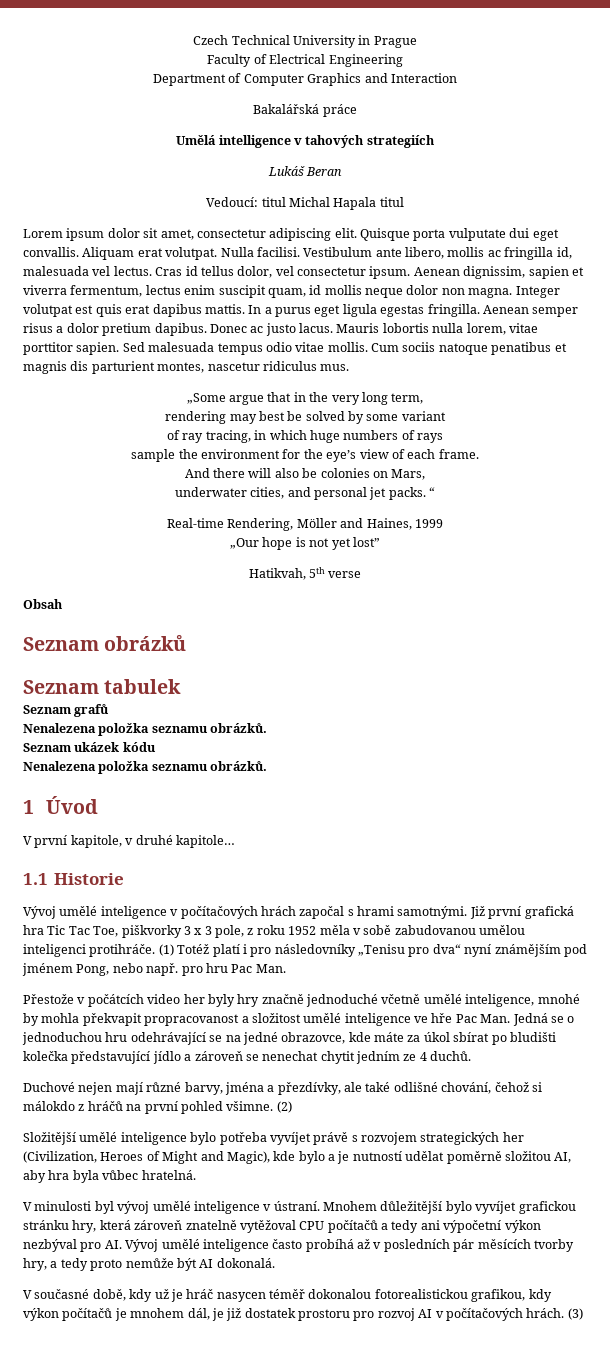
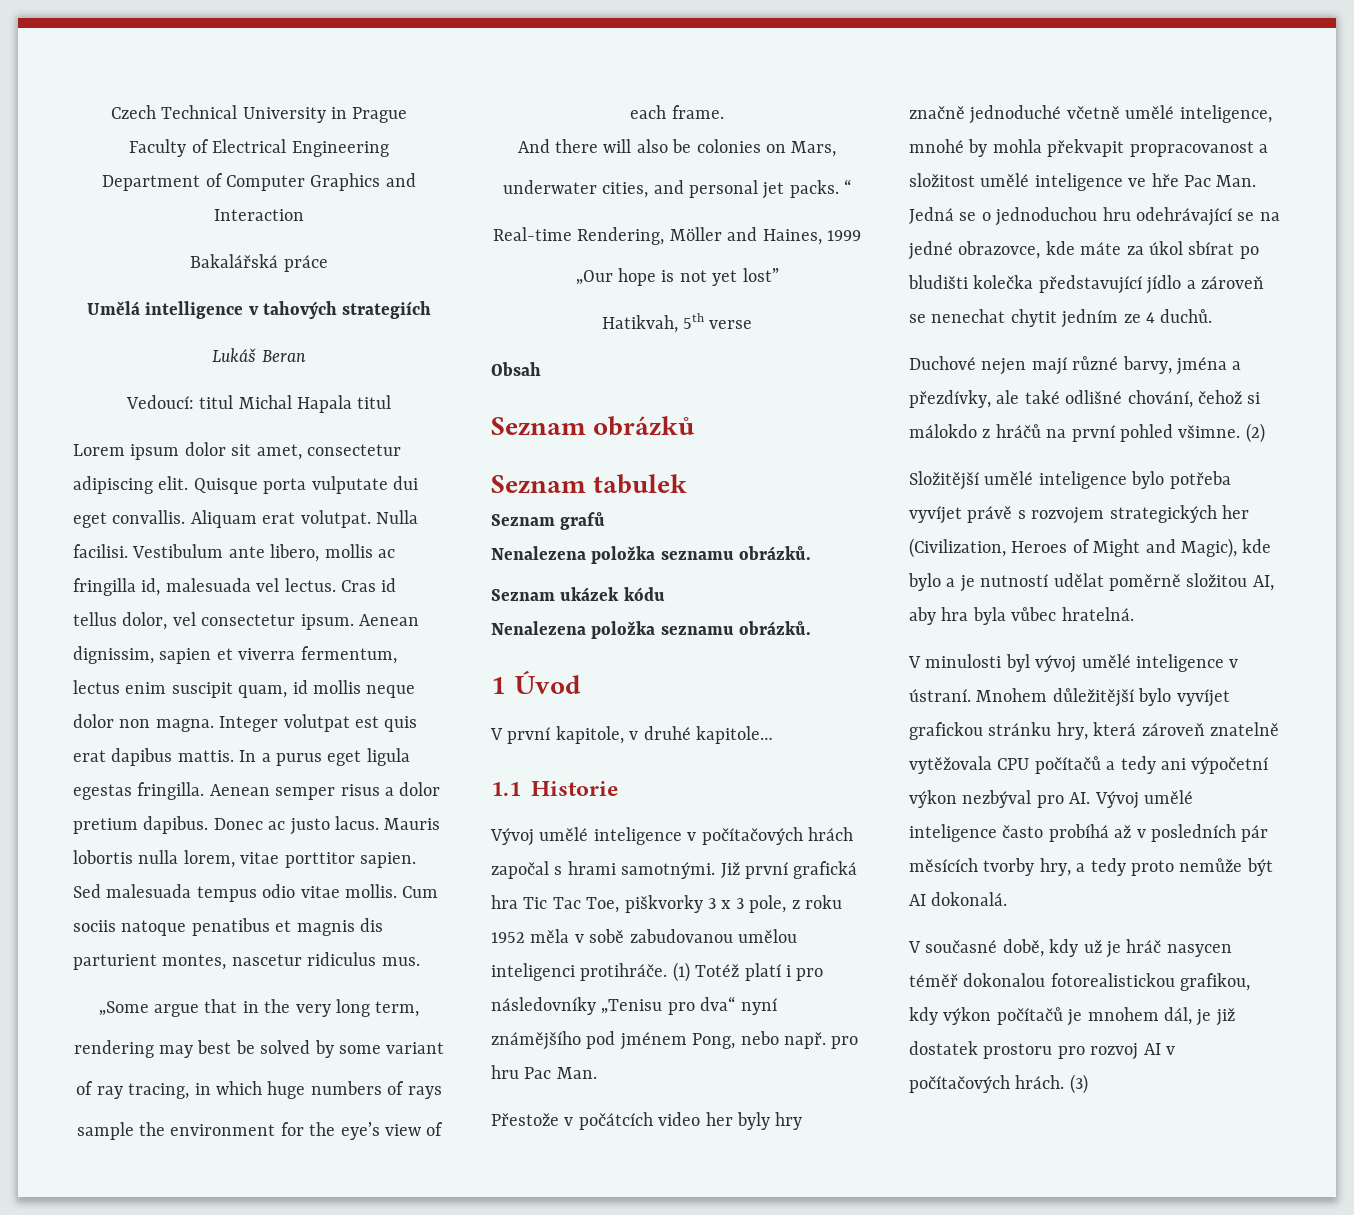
- (1) Totéž platí i pro následovníky „Tenisu pro dva“ nyní známějším pod jménem Pong, nebo např. pro hru Pac Man.
+ (1) Totéž platí i pro následovníky „Tenisu pro dva“ nyní známějšího pod jménem Pong, nebo např. pro hru Pac Man.
- Mnohem důležitější bylo vyvíjet grafickou stránku hry, která zároveň znatelně vytěžoval CPU počítačů a tedy ani výpočetní výkon nezbýval pro AI. Vývoj umělé inteligence často probíhá až v posledních pár měsících tvorby hry, a tedy proto nemůže být AI dokonalá.
+ Mnohem důležitější bylo vyvíjet grafickou stránku hry, která zároveň znatelně vytěžovala CPU počítačů a tedy ani výpočetní výkon nezbýval pro AI. Vývoj umělé inteligence často probíhá až v posledních pár měsících tvorby hry, a tedy proto nemůže být AI dokonalá.

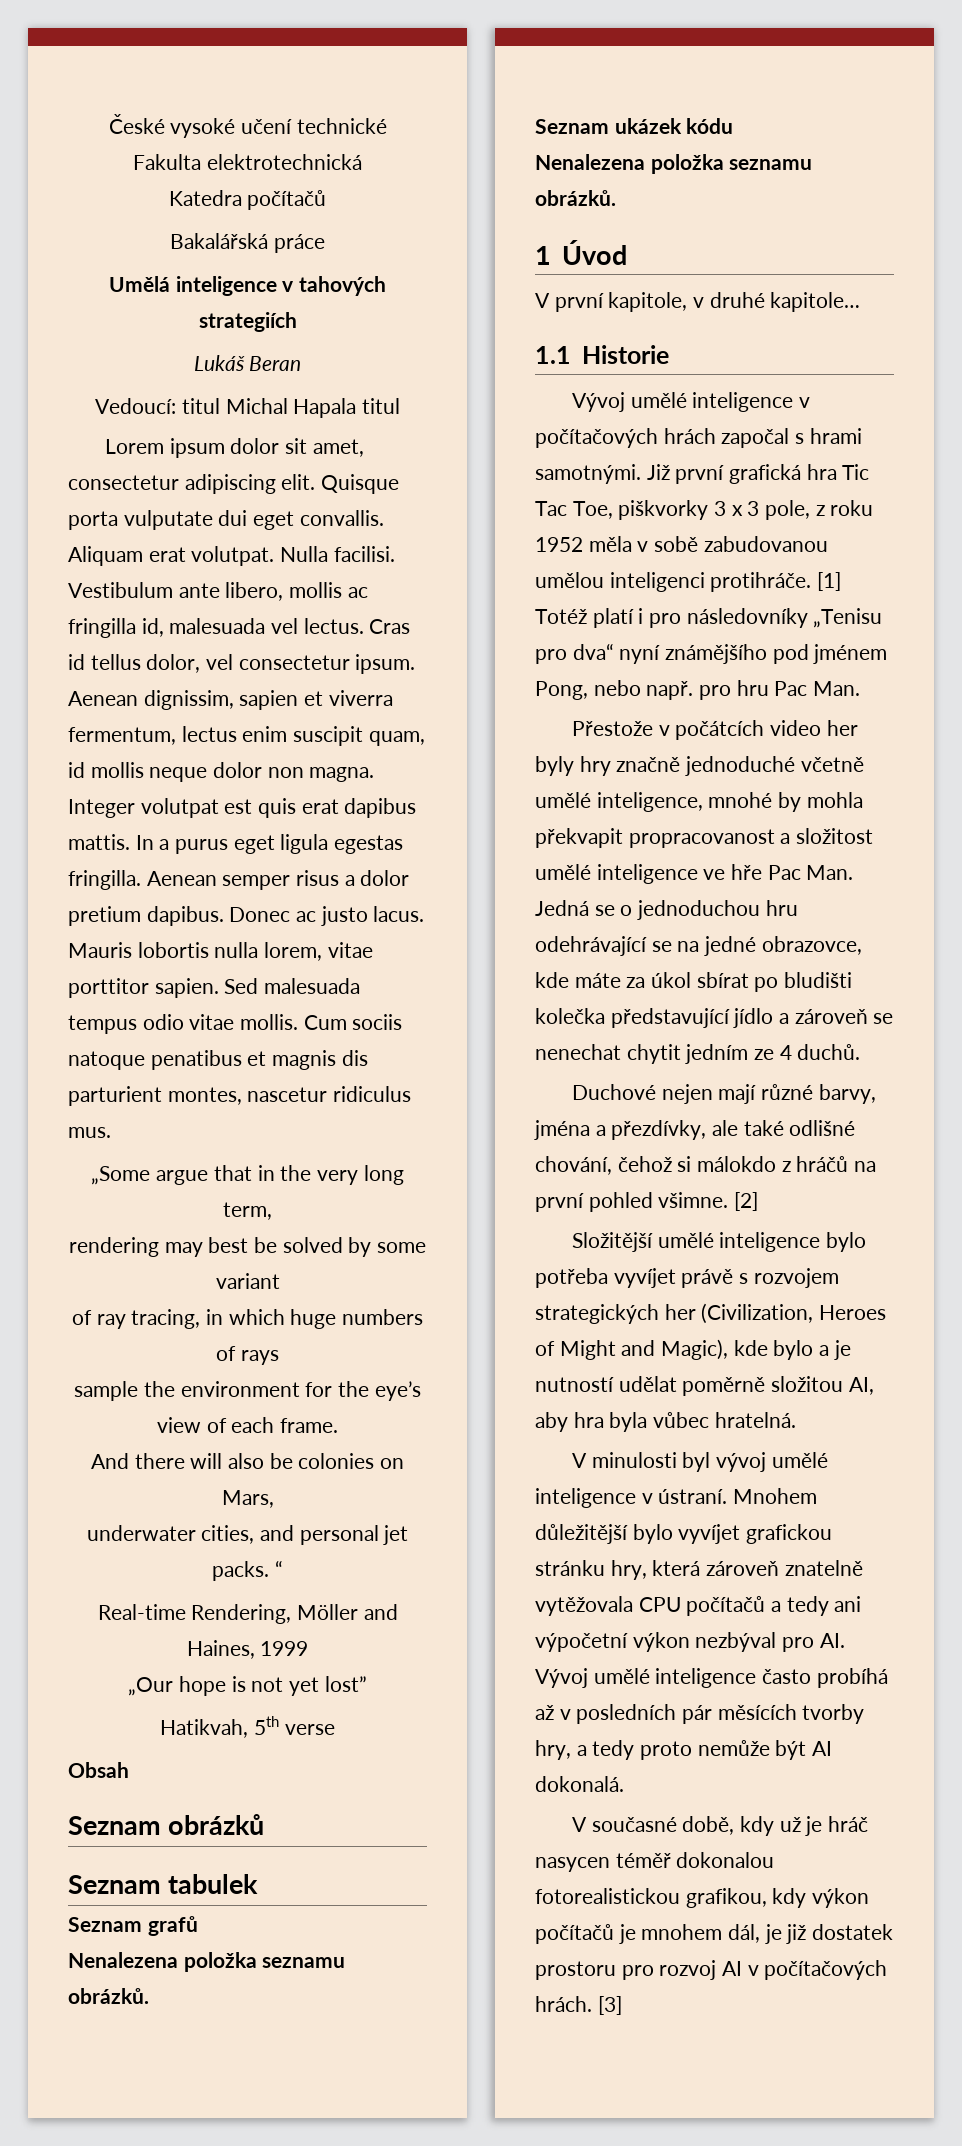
- Czech Technical University in Prague
- Faculty of Electrical Engineering
- Department of Computer Graphics and Interaction
+ České vysoké učení technické
+ Fakulta elektrotechnická
+ Katedra počítačů
- Umělá intelligence v tahových strategiích
+ Umělá inteligence v tahových strategiích
- (1) Totéž platí i pro následovníky „Tenisu pro dva“ nyní známějšího pod jménem Pong, nebo např. pro hru Pac Man.
+ [1] Totéž platí i pro následovníky „Tenisu pro dva“ nyní známějšího pod jménem Pong, nebo např. pro hru Pac Man.
- (2)
+ [2]
- (3)
+ [3]

